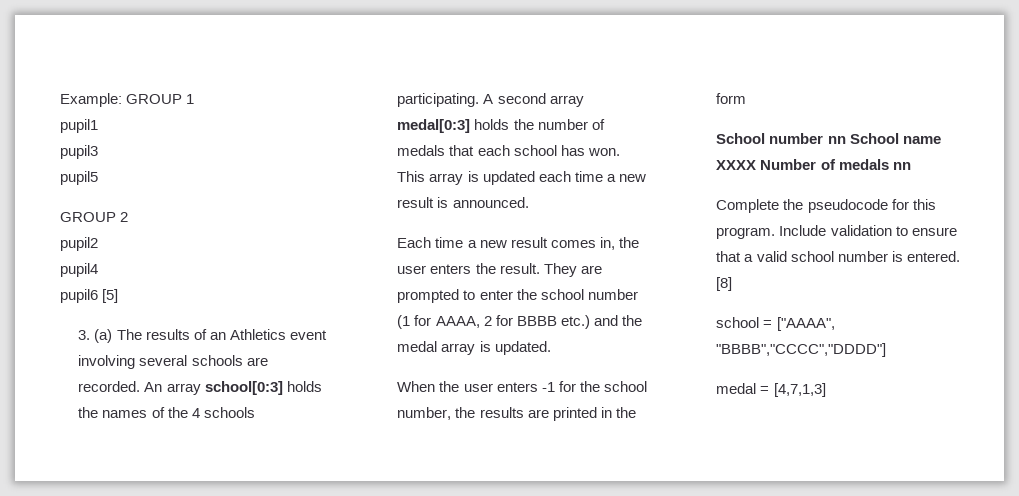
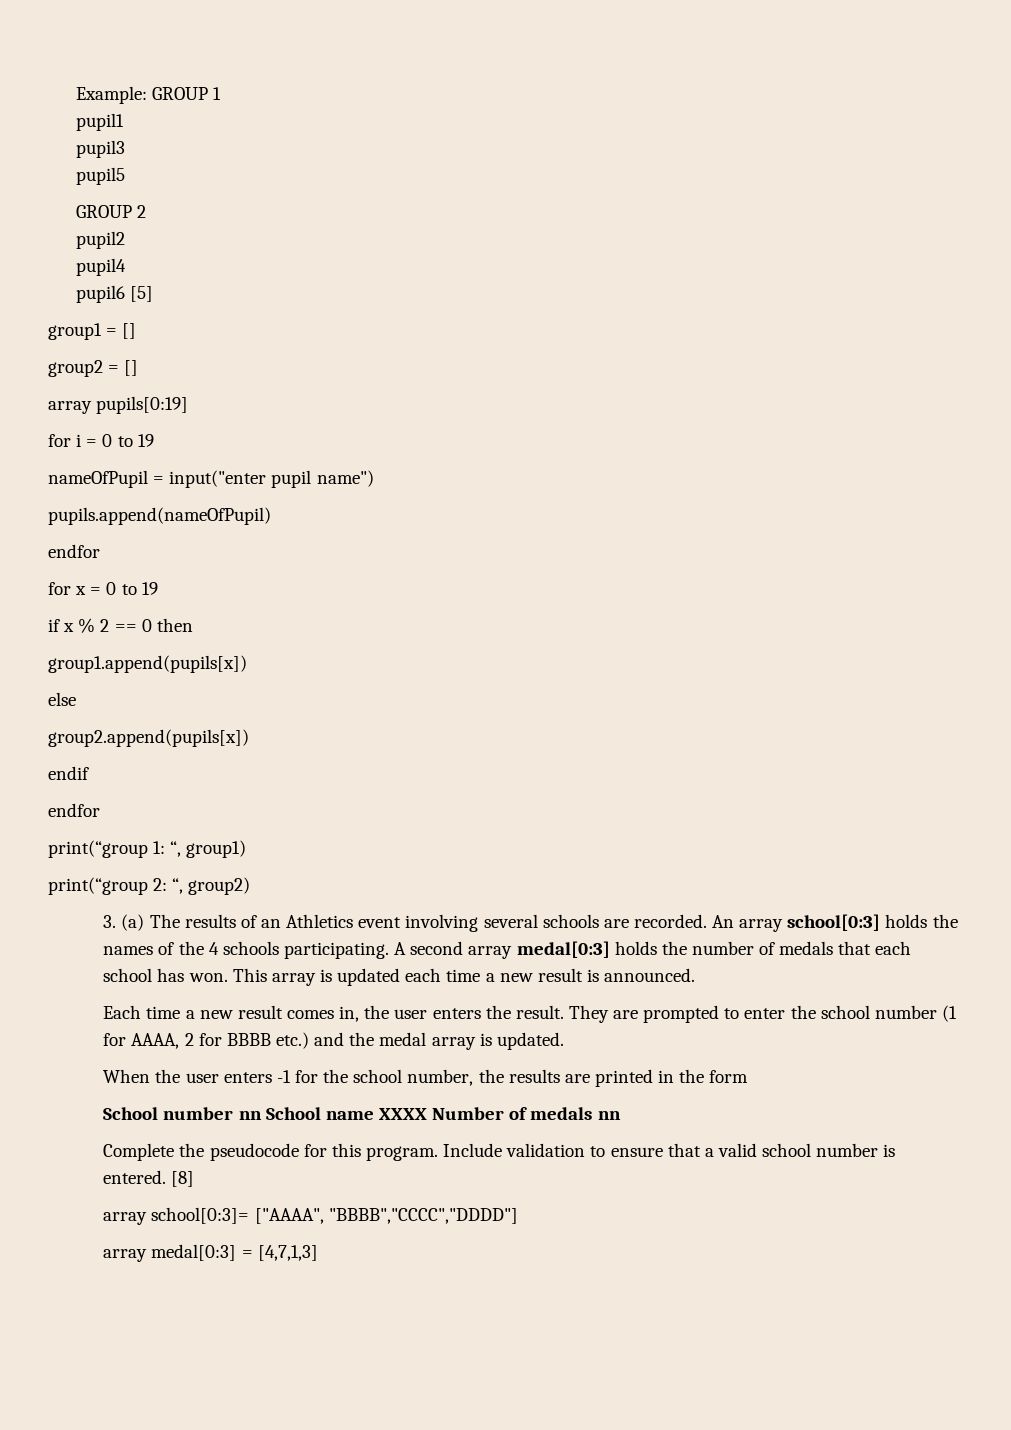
+ group1 = []
+ group2 = []
+ array pupils[0:19]
+ for i = 0 to 19
+ nameOfPupil = input("enter pupil name")
+ pupils.append(nameOfPupil)
+ endfor
+ for x = 0 to 19
+ if x % 2 == 0 then
+ group1.append(pupils[x])
+ else
+ group2.append(pupils[x])
+ endif
+ endfor
+ print(“group 1: “, group1)
+ print(“group 2: “, group2)
- school = ["AAAA", "BBBB","CCCC","DDDD"]
+ array school[0:3]= ["AAAA", "BBBB","CCCC","DDDD"]
- medal = [4,7,1,3]
+ array medal[0:3] = [4,7,1,3]

